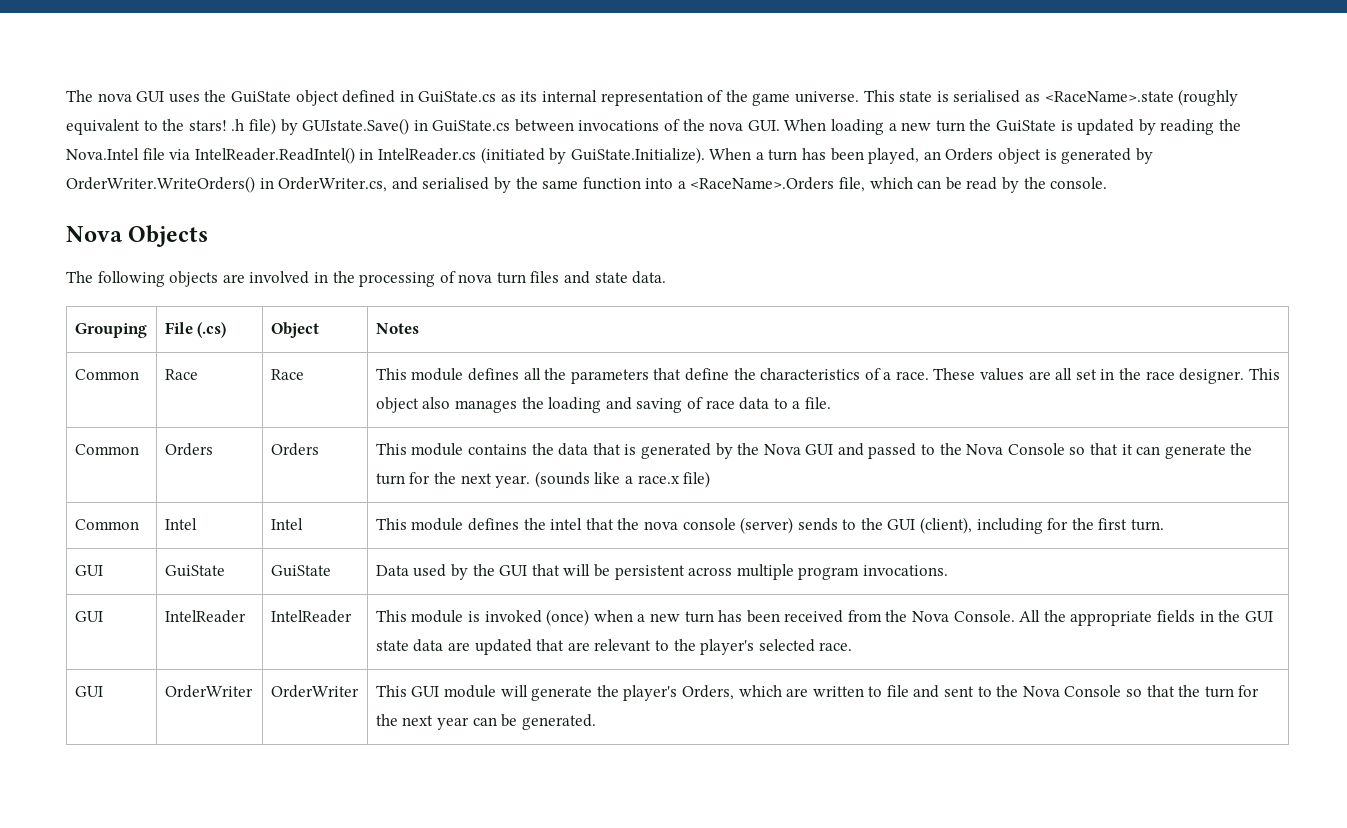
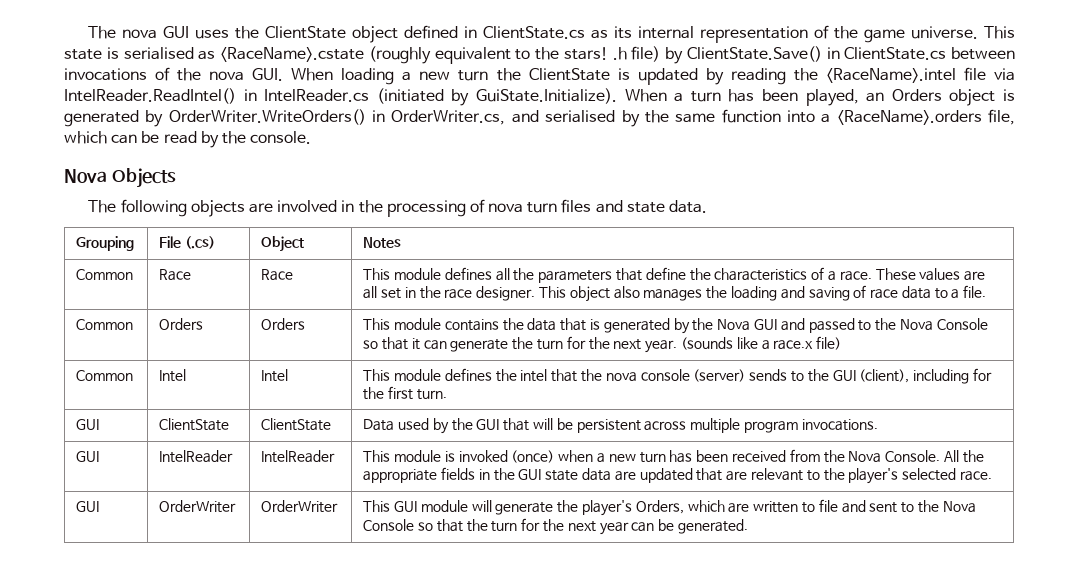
- The nova GUI uses the GuiState object defined in GuiState.cs as its internal representation of the game universe.
+ The nova GUI uses the ClientState object defined in ClientState.cs as its internal representation of the game universe.
- This state is serialised as <RaceName>.state (roughly equivalent to the stars! .h file) by GUIstate.Save() in GuiState.cs between invocations of the nova GUI. When loading a new turn the GuiState is updated by reading the Nova.Intel file via IntelReader.ReadIntel() in IntelReader.cs (initiated by GuiState.Initialize). When a turn has been played, an Orders object is generated by OrderWriter.WriteOrders() in OrderWriter.cs, and serialised by the same function into a <RaceName>.Orders file, which can be read by the console.
+ This state is serialised as <RaceName>.cstate (roughly equivalent to the stars! .h file) by ClientState.Save() in ClientState.cs between invocations of the nova GUI. When loading a new turn the ClientState is updated by reading the <RaceName>.intel file via IntelReader.ReadIntel() in IntelReader.cs (initiated by GuiState.Initialize). When a turn has been played, an Orders object is generated by OrderWriter.WriteOrders() in OrderWriter.cs, and serialised by the same function into a <RaceName>.orders file, which can be read by the console.
- GUI | GuiState | GuiState | Data used by the GUI that will be persistent across multiple program invocations.
+ GUI | ClientState | ClientState | Data used by the GUI that will be persistent across multiple program invocations.

